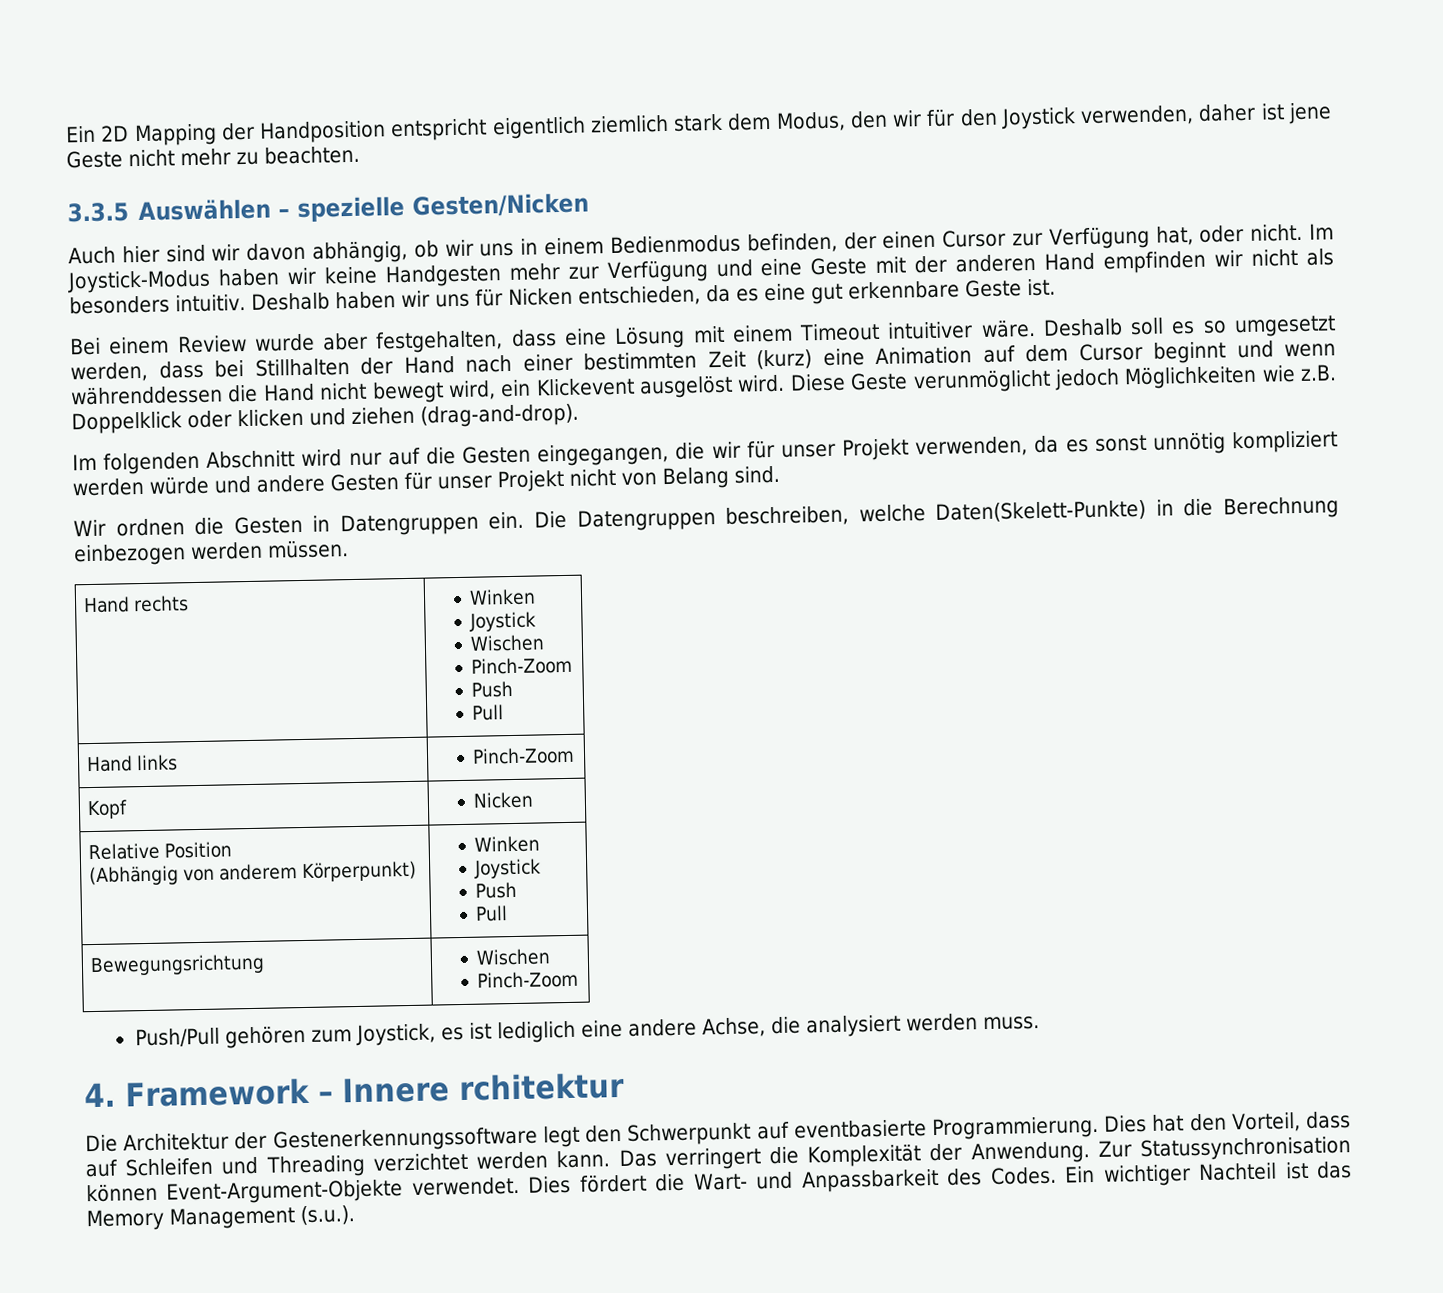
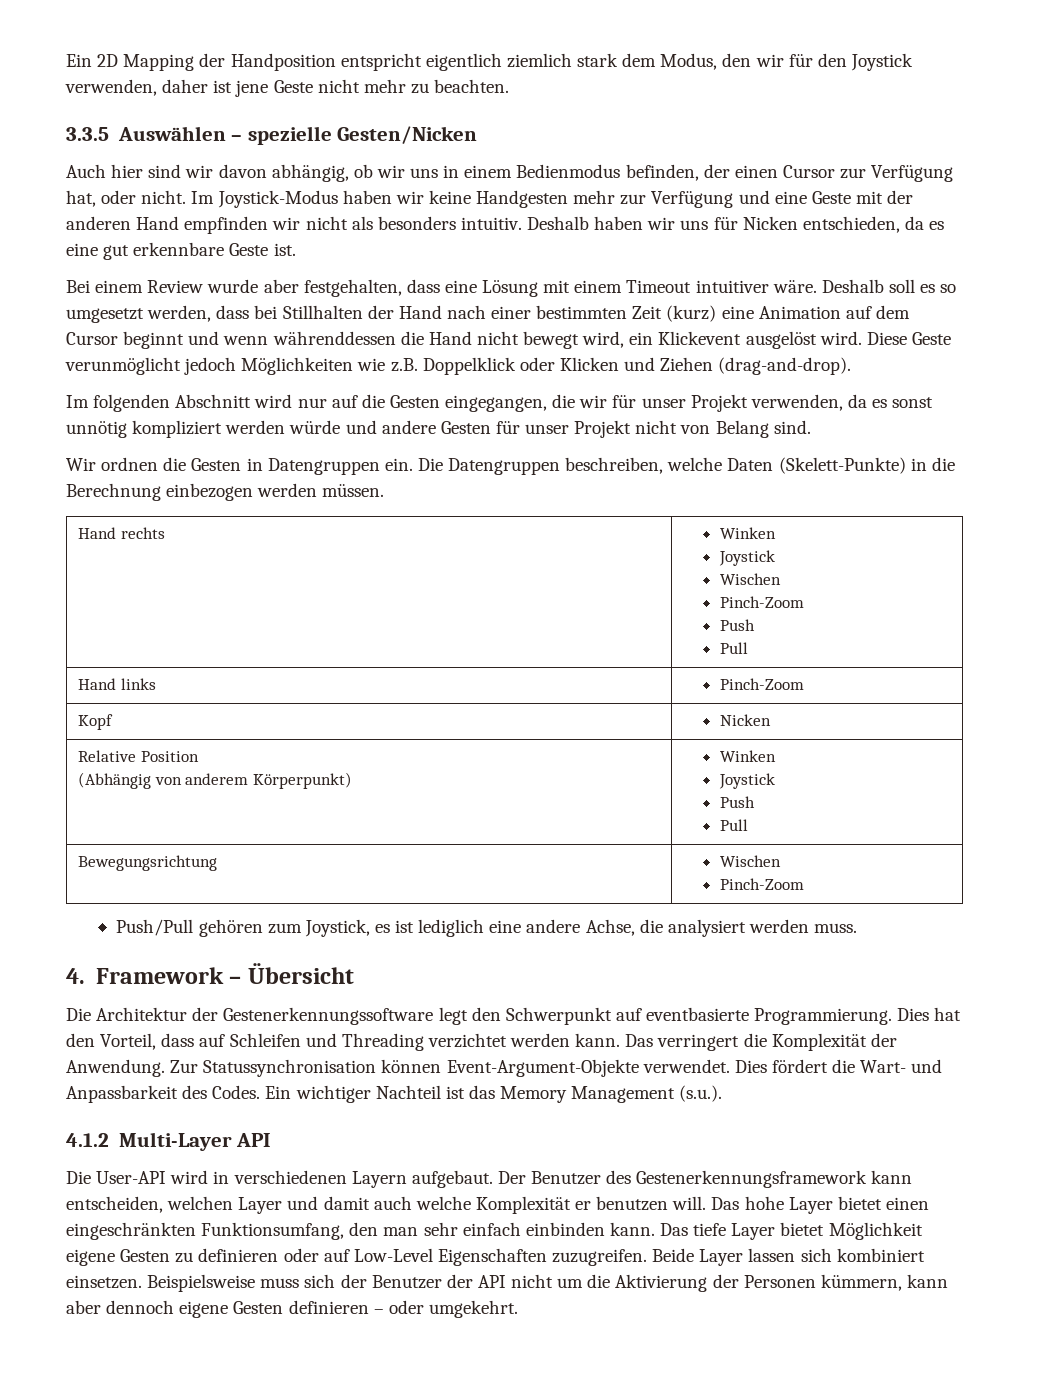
- Diese Geste verunmöglicht jedoch Möglichkeiten wie z.B. Doppelklick oder klicken und ziehen (drag-and-drop).
+ Diese Geste verunmöglicht jedoch Möglichkeiten wie z.B. Doppelklick oder Klicken und Ziehen (drag-and-drop).
- Die Datengruppen beschreiben, welche Daten(Skelett-Punkte) in die Berechnung einbezogen werden müssen.
+ Die Datengruppen beschreiben, welche Daten (Skelett-Punkte) in die Berechnung einbezogen werden müssen.
- 4. Framework – Innere rchitektur
+ 4. Framework – Übersicht
+ 4.1.2 Multi-Layer API
+ Die User-API wird in verschiedenen Layern aufgebaut. Der Benutzer des Gestenerkennungsframework kann entscheiden, welchen Layer und damit auch welche Komplexität er benutzen will. Das hohe Layer bietet einen eingeschränkten Funktionsumfang, den man sehr einfach einbinden kann. Das tiefe Layer bietet Möglichkeit eigene Gesten zu definieren oder auf Low-Level Eigenschaften zuzugreifen. Beide Layer lassen sich kombiniert einsetzen. Beispielsweise muss sich der Benutzer der API nicht um die Aktivierung der Personen kümmern, kann aber dennoch eigene Gesten definieren – oder umgekehrt.

